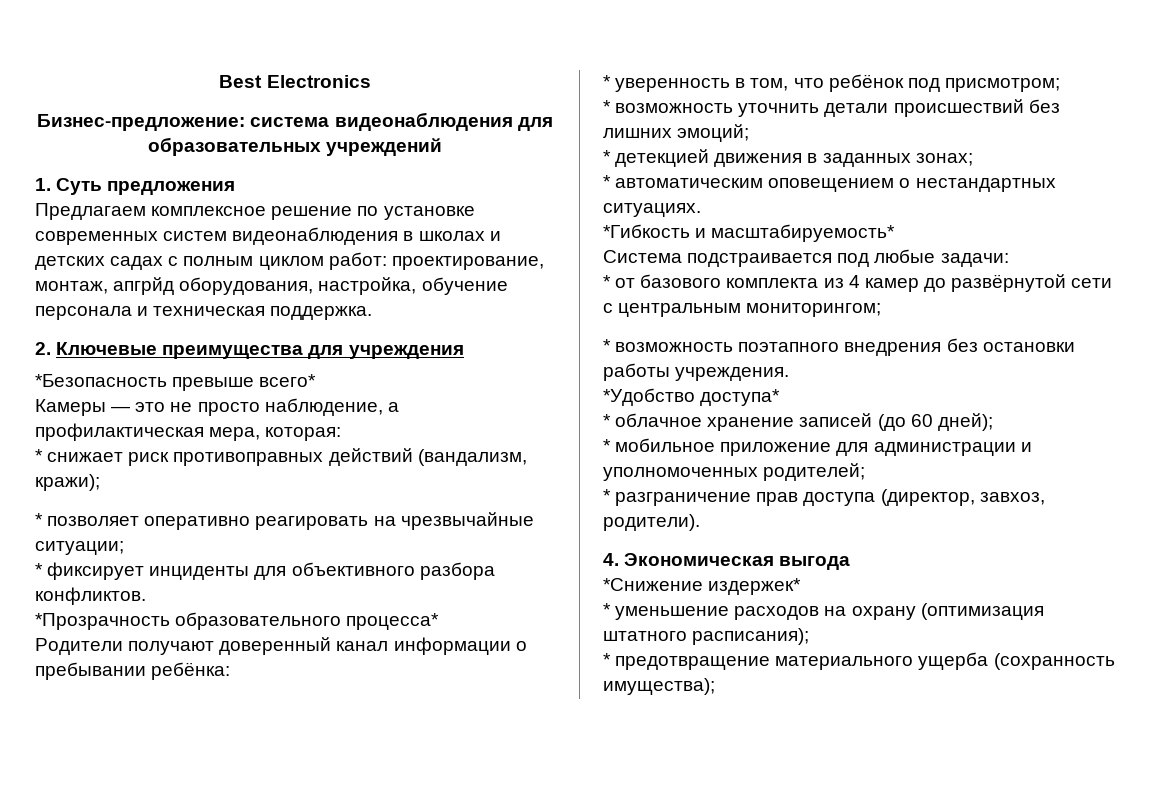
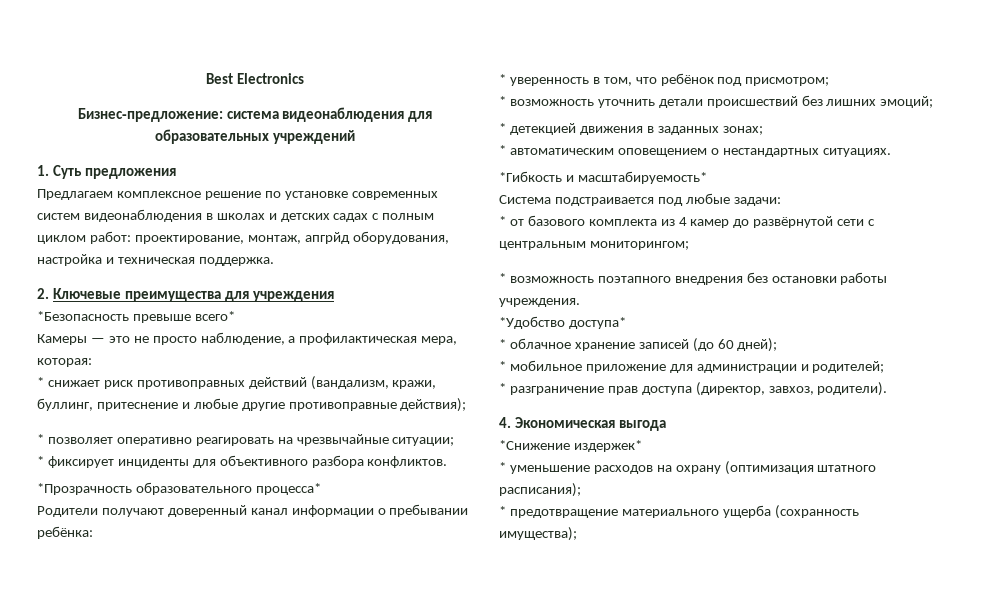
- Предлагаем комплексное решение по установке современных систем видеонаблюдения в школах и детских садах с полным циклом работ: проектирование, монтаж, апгрйд оборудования, настройка, обучение персонала и техническая поддержка.
+ Предлагаем комплексное решение по установке современных систем видеонаблюдения в школах и детских садах с полным циклом работ: проектирование, монтаж, апгрйд оборудования, настройка и техническая поддержка.
- * снижает риск противоправных действий (вандализм, кражи);
+ * снижает риск противоправных действий (вандализм, кражи, буллинг, притеснение и любые другие противоправные действия);
- * мобильное приложение для администрации и уполномоченных родителей;
+ * мобильное приложение для администрации и родителей;

